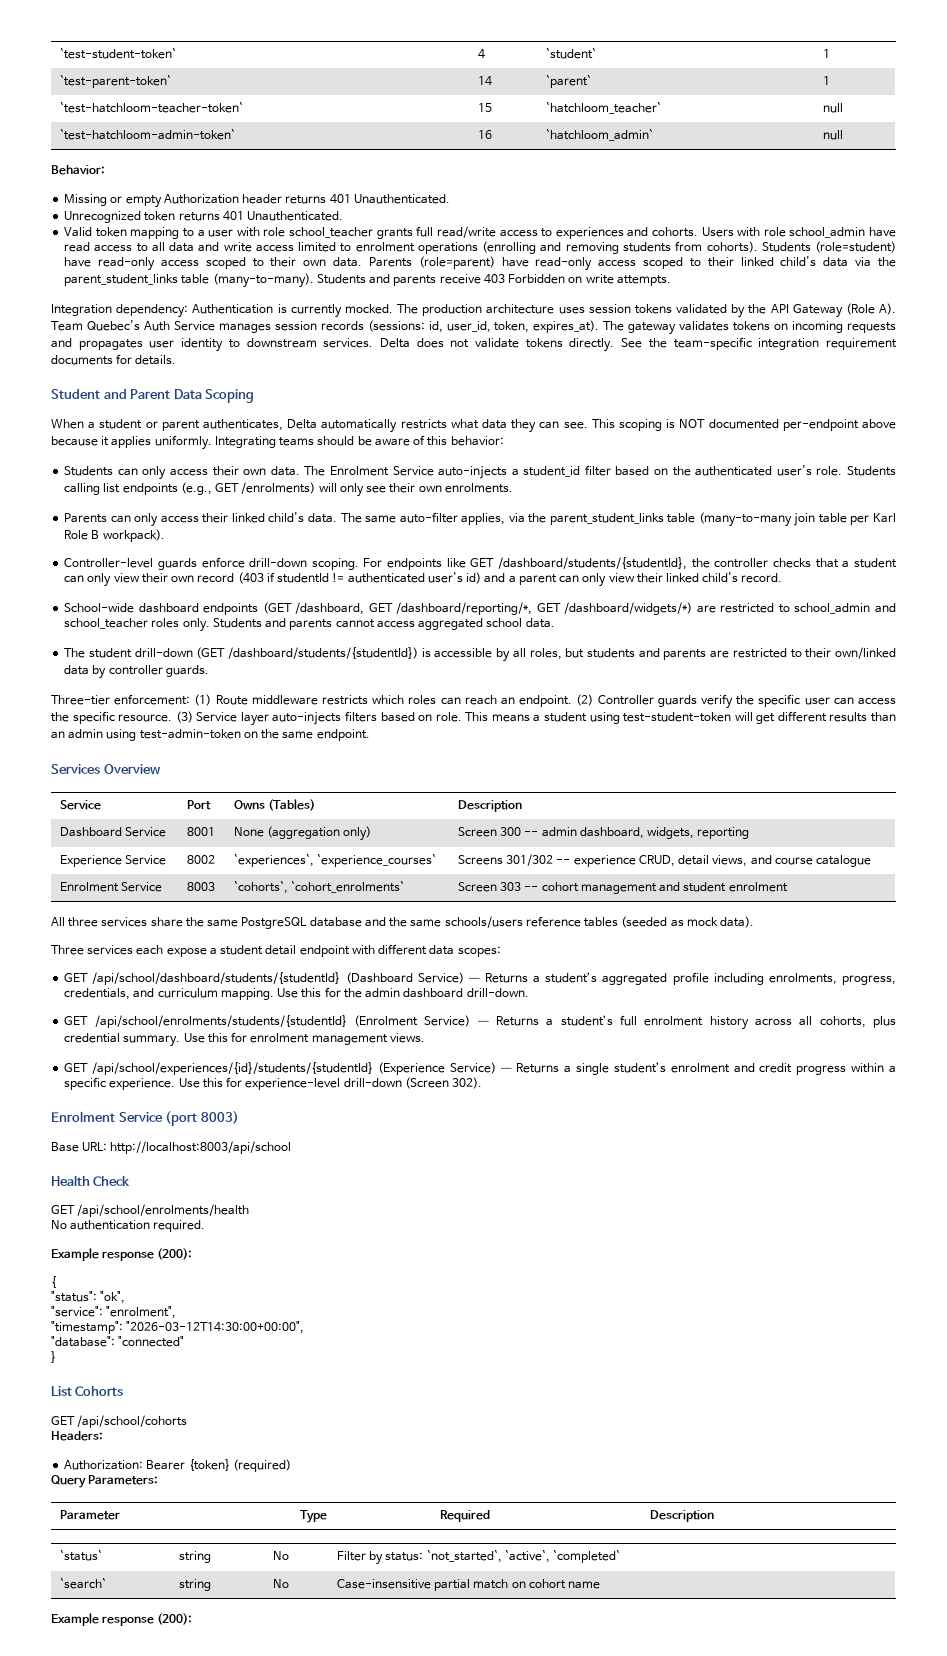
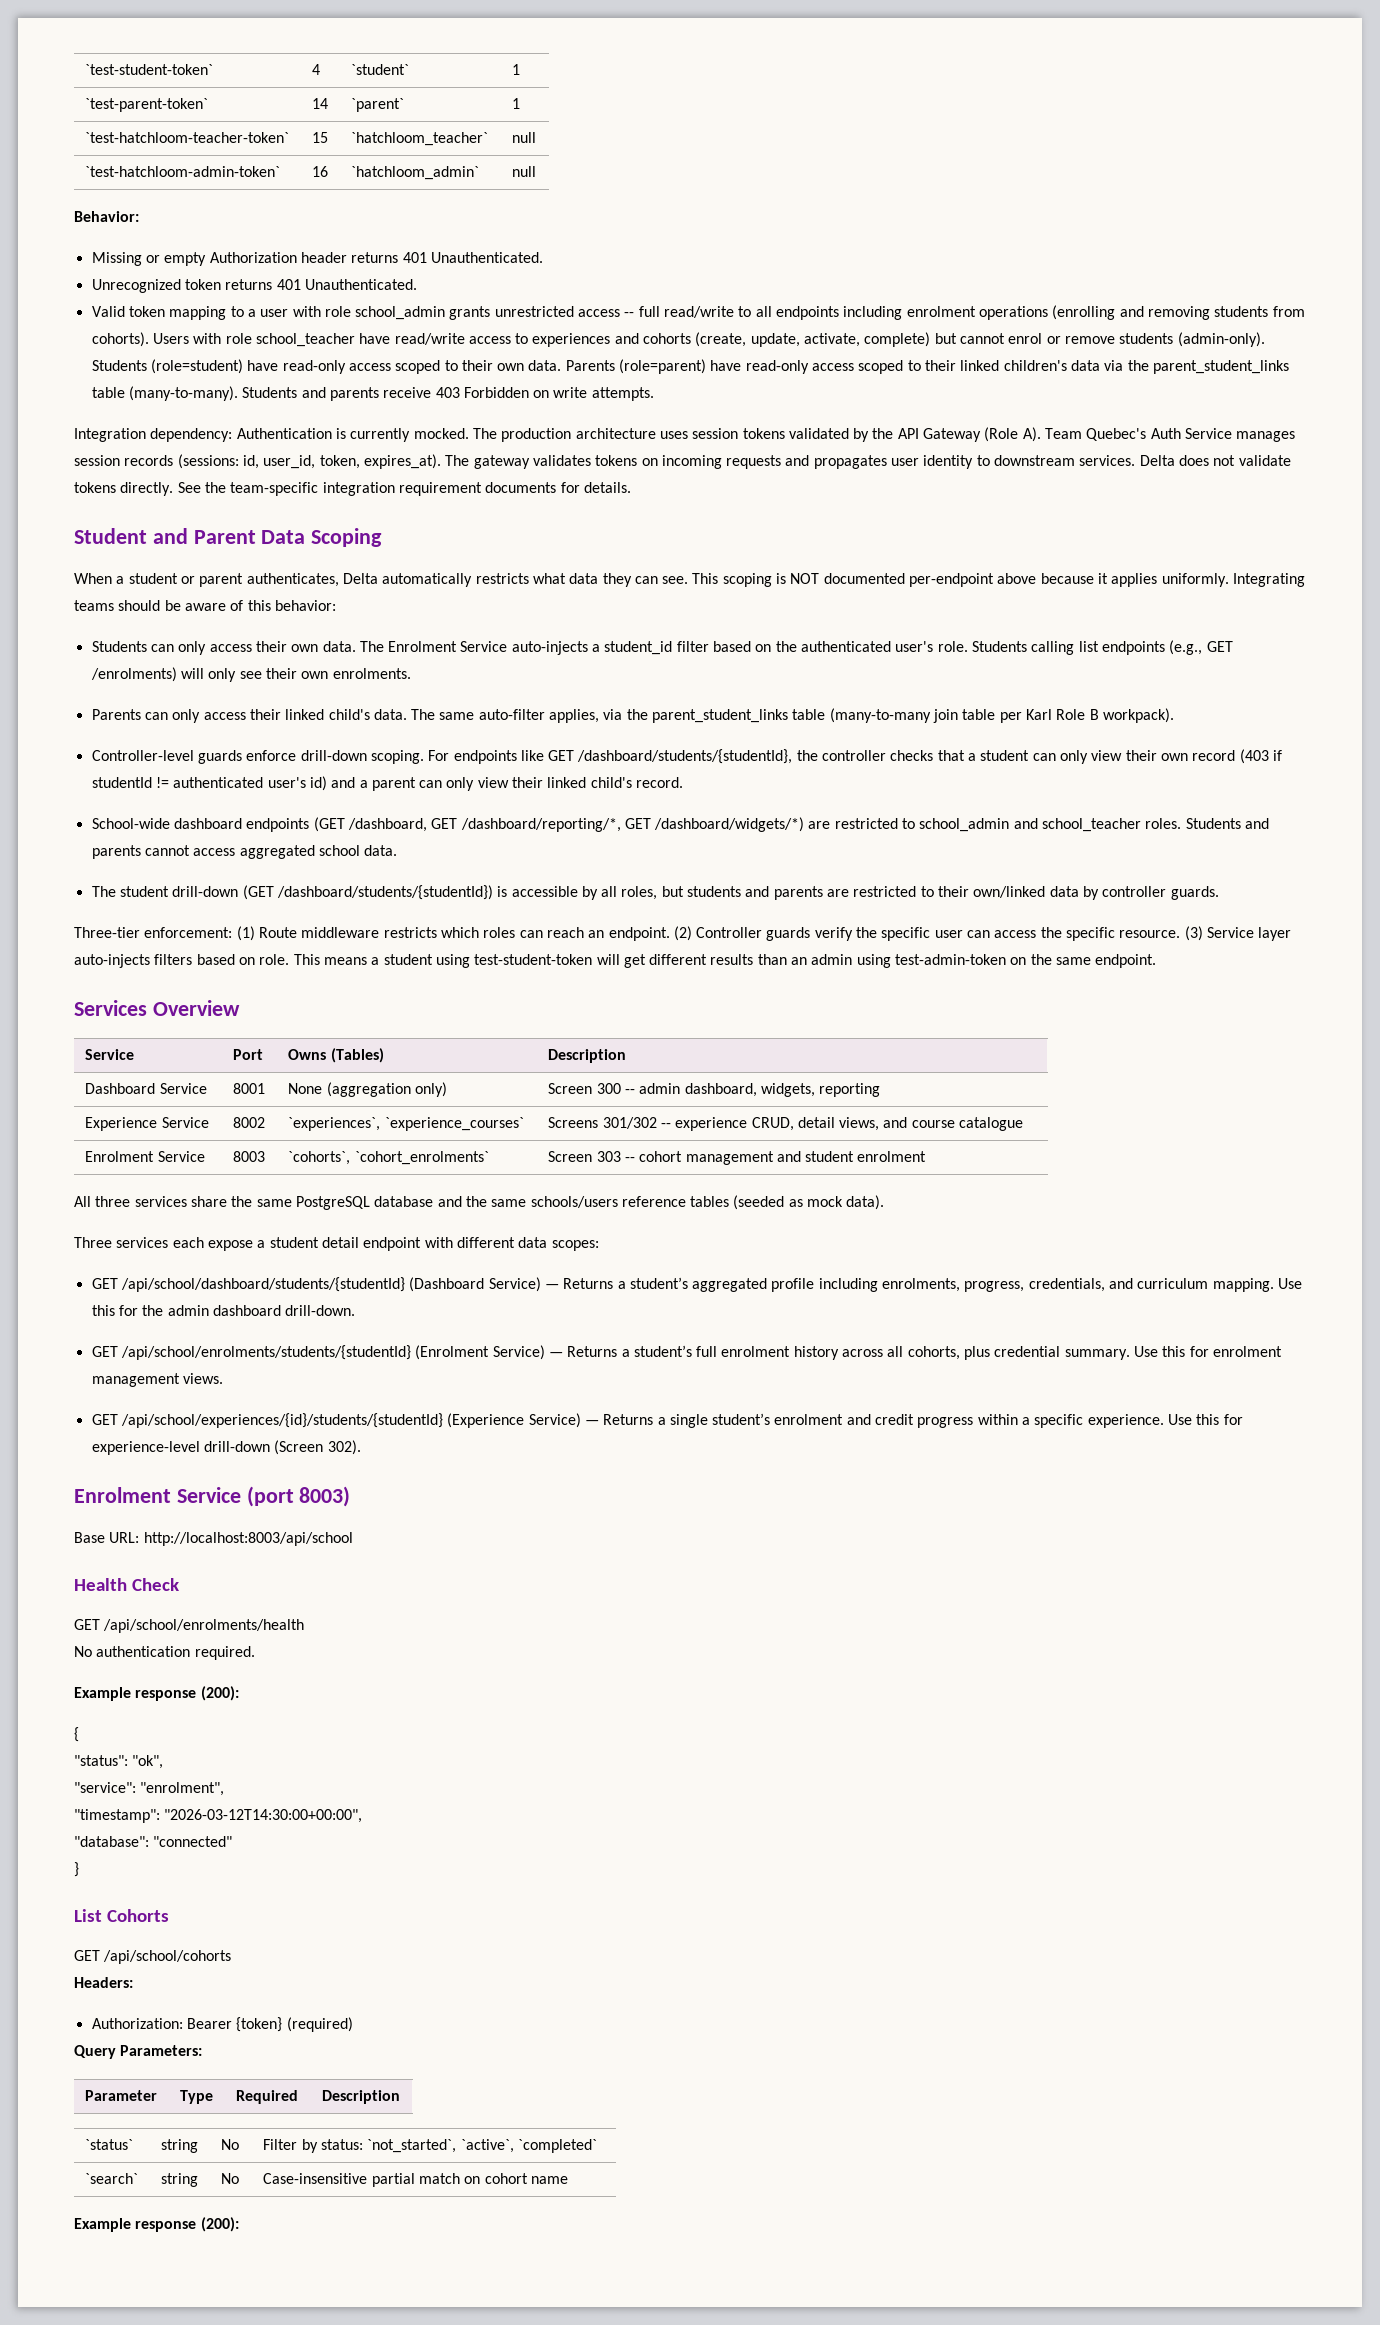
- Valid token mapping to a user with role school_teacher grants full read/write access to experiences and cohorts. Users with role school_admin have read access to all data and write access limited to enrolment operations (enrolling and removing students from cohorts).
+ Valid token mapping to a user with role school_admin grants unrestricted access -- full read/write to all endpoints including enrolment operations (enrolling and removing students from cohorts).
+ Users with role school_teacher have read/write access to experiences and cohorts (create, update, activate, complete) but cannot enrol or remove students (admin-only).
- Parents (role=parent) have read-only access scoped to their linked child's data via the parent_student_links table (many-to-many).
+ Parents (role=parent) have read-only access scoped to their linked children's data via the parent_student_links table (many-to-many).
- School-wide dashboard endpoints (GET /dashboard, GET /dashboard/reporting/*, GET /dashboard/widgets/*) are restricted to school_admin and school_teacher roles only.
+ School-wide dashboard endpoints (GET /dashboard, GET /dashboard/reporting/*, GET /dashboard/widgets/*) are restricted to school_admin and school_teacher roles.

